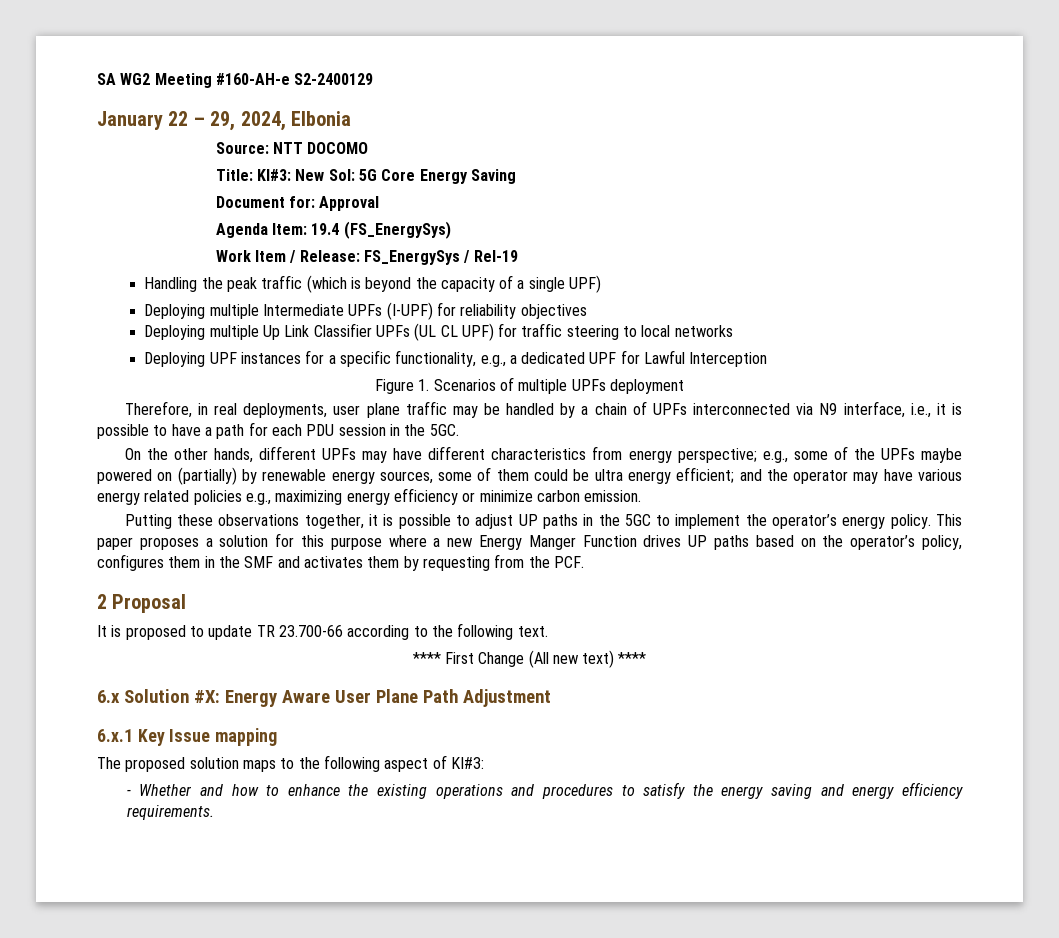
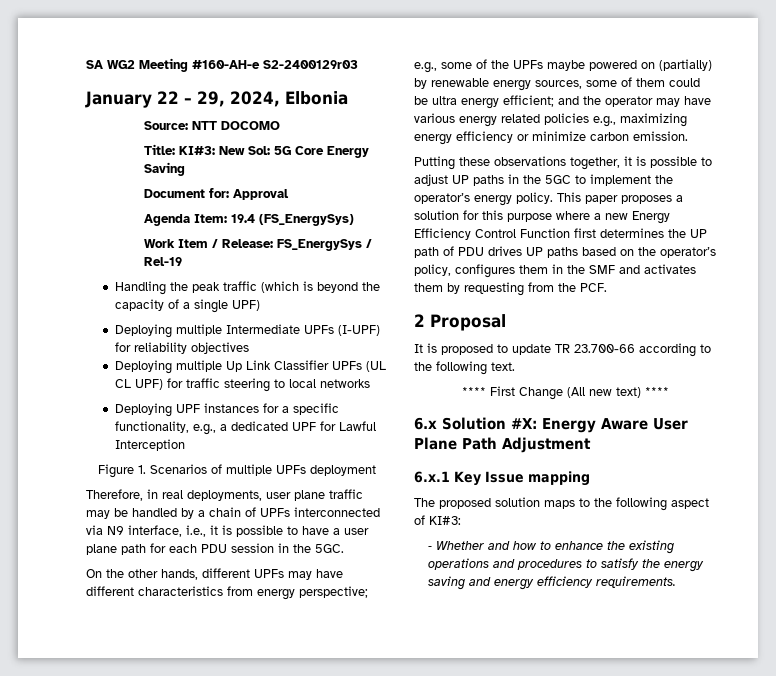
- SA WG2 Meeting #160-AH-e S2-2400129
+ SA WG2 Meeting #160-AH-e S2-2400129r03
- Therefore, in real deployments, user plane traffic may be handled by a chain of UPFs interconnected via N9 interface, i.e., it is possible to have a path for each PDU session in the 5GC.
+ Therefore, in real deployments, user plane traffic may be handled by a chain of UPFs interconnected via N9 interface, i.e., it is possible to have a user plane path for each PDU session in the 5GC.
- This paper proposes a solution for this purpose where a new Energy Manger Function drives UP paths based on the operator’s policy, configures them in the SMF and activates them by requesting from the PCF.
+ This paper proposes a solution for this purpose where a new Energy Efficiency Control Function first determines the UP path of PDU drives UP paths based on the operator’s policy, configures them in the SMF and activates them by requesting from the PCF.

